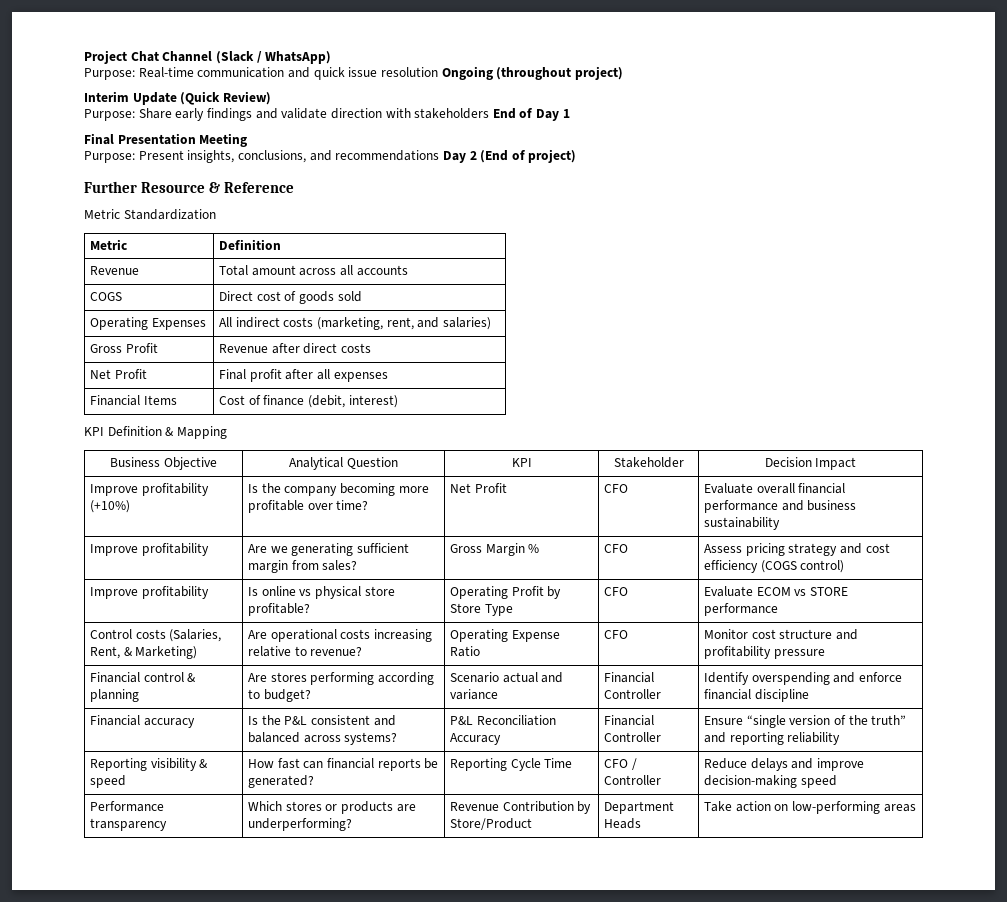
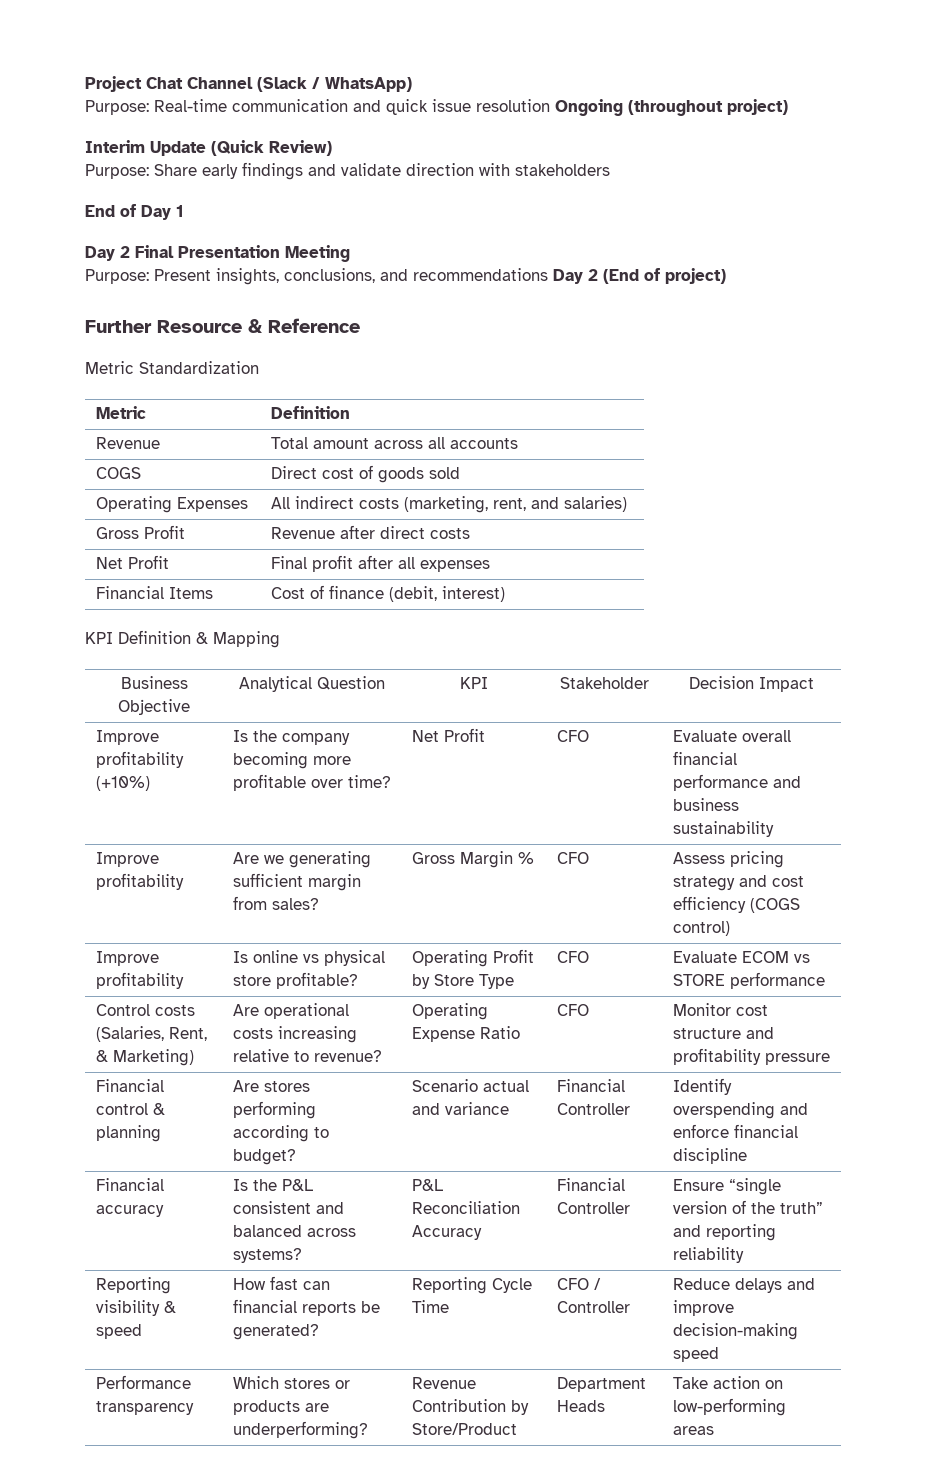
- Purpose: Share early findings and validate direction with stakeholders End of Day 1
+ Purpose: Share early findings and validate direction with stakeholders
+ End of Day 1
- Final Presentation Meeting
+ Day 2 Final Presentation Meeting

